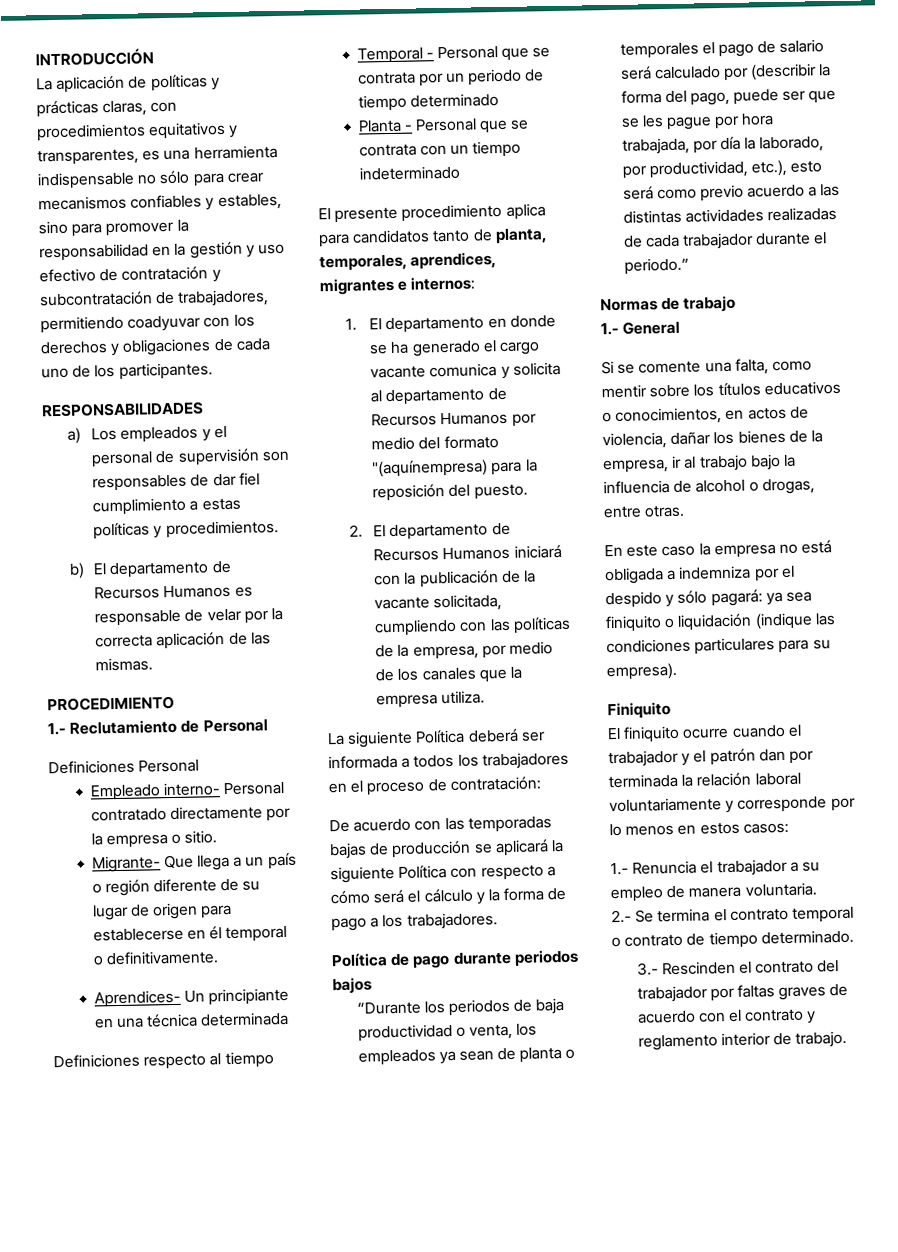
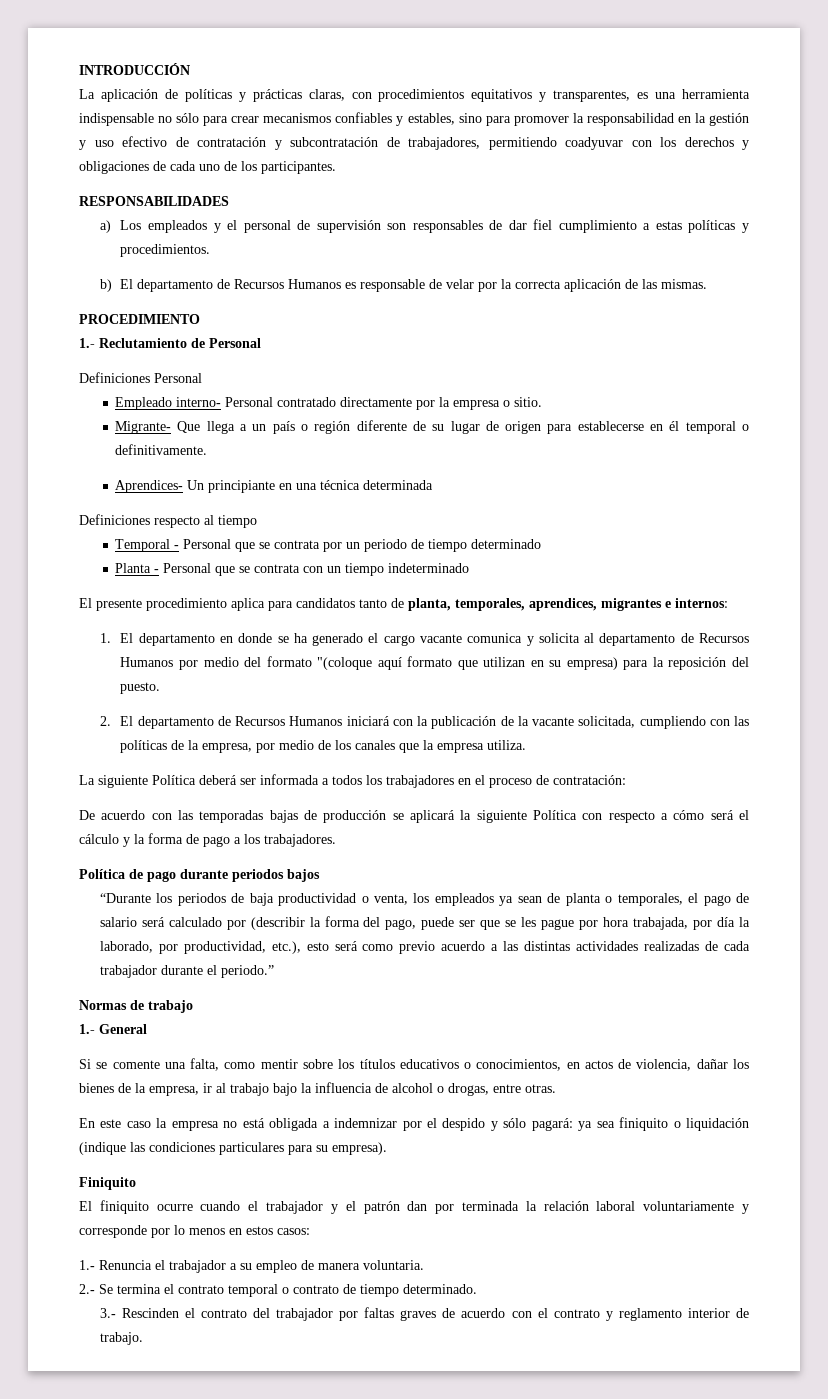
- 1. El departamento en donde se ha generado el cargo vacante comunica y solicita al departamento de Recursos Humanos por medio del formato "(aquínempresa) para la reposición del puesto.
+ 1. El departamento en donde se ha generado el cargo vacante comunica y solicita al departamento de Recursos Humanos por medio del formato "(coloque aquí formato que utilizan en su empresa) para la reposición del puesto.
- “Durante los periodos de baja productividad o venta, los empleados ya sean de planta o temporales el pago de salario será calculado por (describir la forma del pago, puede ser que se les pague por hora trabajada, por día la laborado, por productividad, etc.), esto será como previo acuerdo a las distintas actividades realizadas de cada trabajador durante el periodo.”
+ “Durante los periodos de baja productividad o venta, los empleados ya sean de planta o temporales, el pago de salario será calculado por (describir la forma del pago, puede ser que se les pague por hora trabajada, por día la laborado, por productividad, etc.), esto será como previo acuerdo a las distintas actividades realizadas de cada trabajador durante el periodo.”
- En este caso la empresa no está obligada a indemniza por el despido y sólo pagará: ya sea finiquito o liquidación (indique las condiciones particulares para su empresa).
+ En este caso la empresa no está obligada a indemnizar por el despido y sólo pagará: ya sea finiquito o liquidación (indique las condiciones particulares para su empresa).

